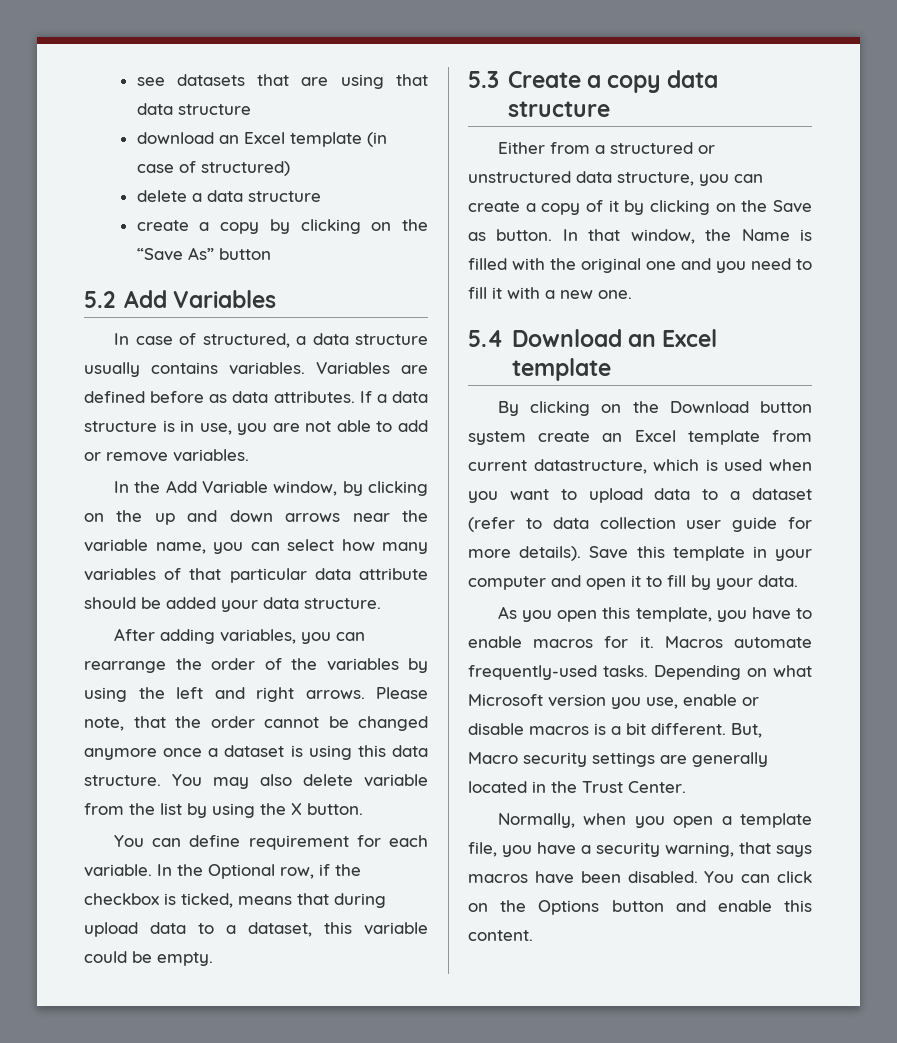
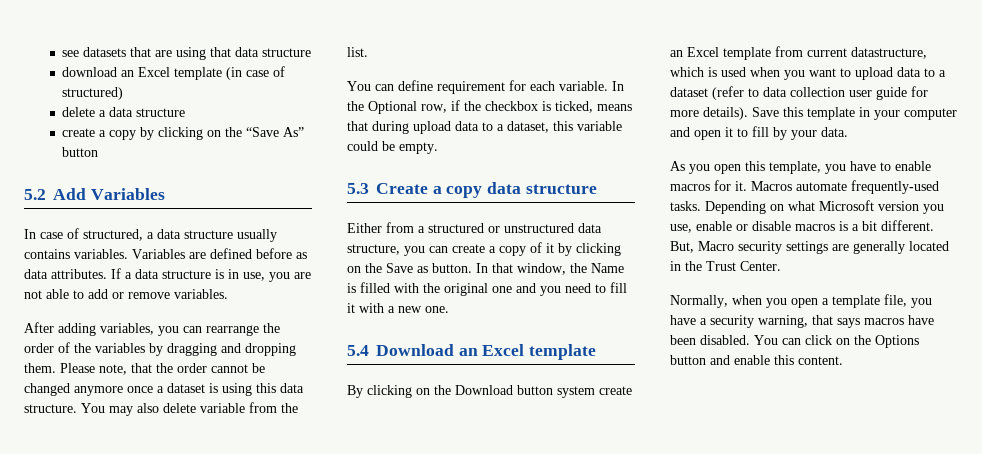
- In the Add Variable window, by clicking on the up and down arrows near the variable name, you can select how many variables of that particular data attribute should be added your data structure.
- After adding variables, you can rearrange the order of the variables by using the left and right arrows.
+ After adding variables, you can rearrange the order of the variables by dragging and dropping them.
- You may also delete variable from the list by using the X button.
+ You may also delete variable from the list.

